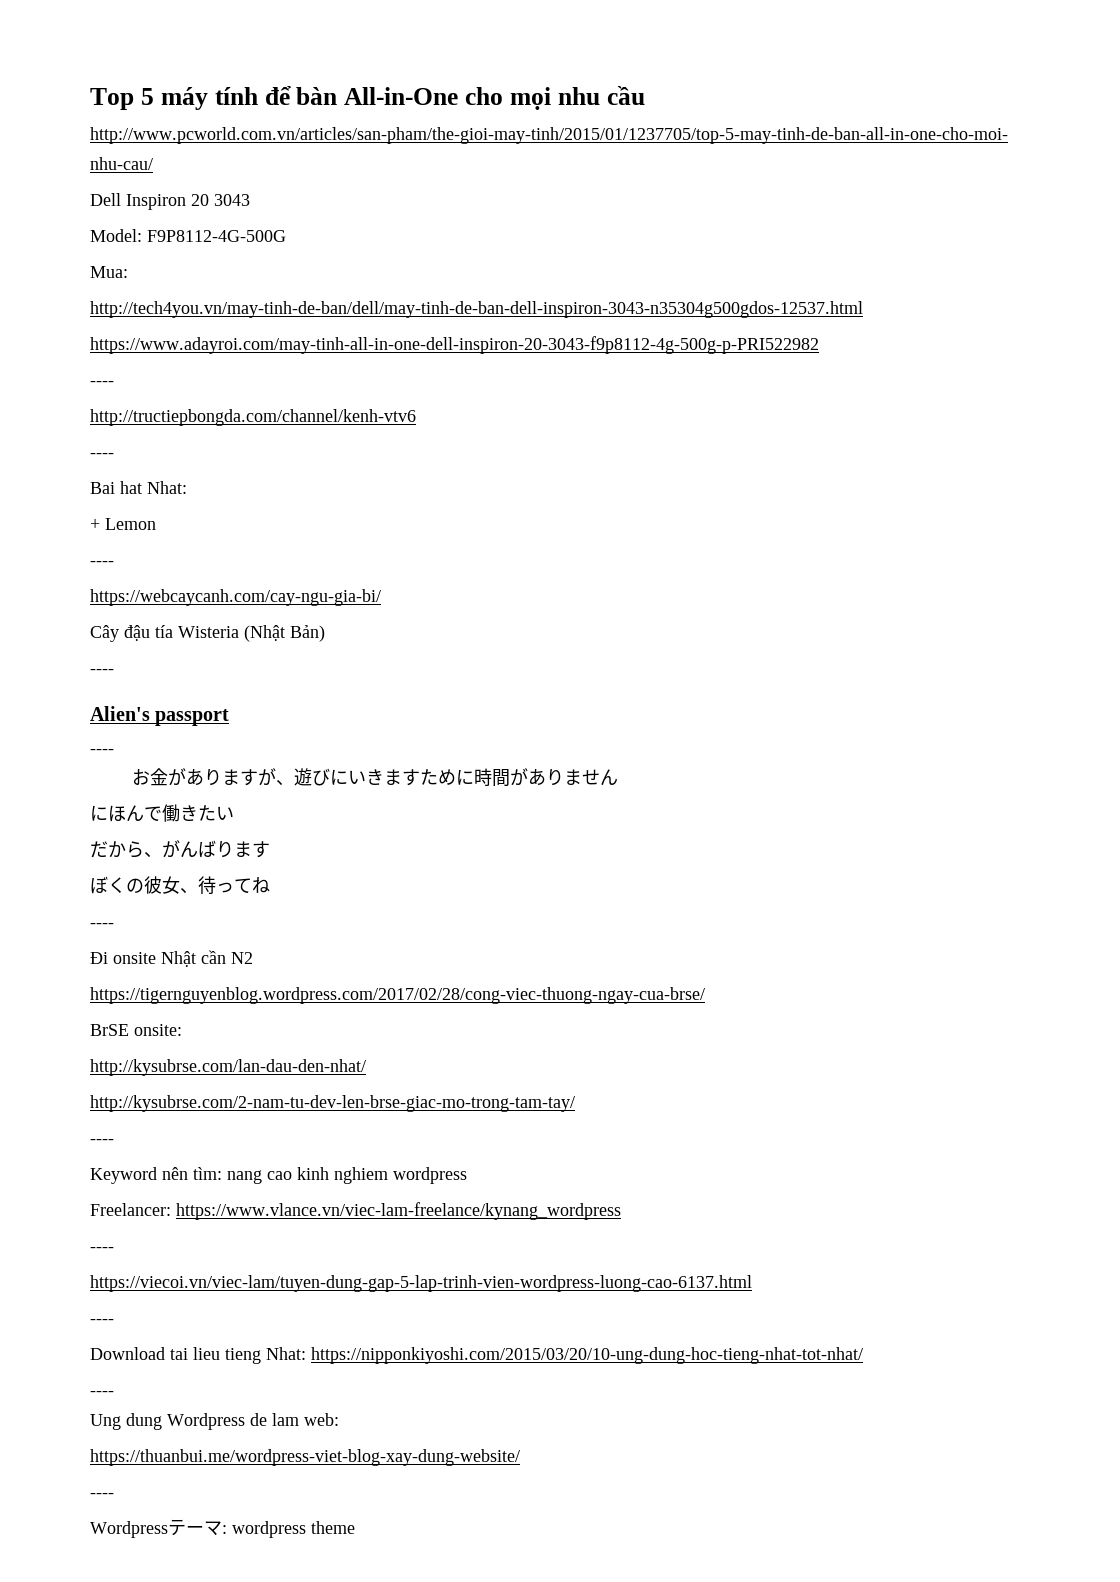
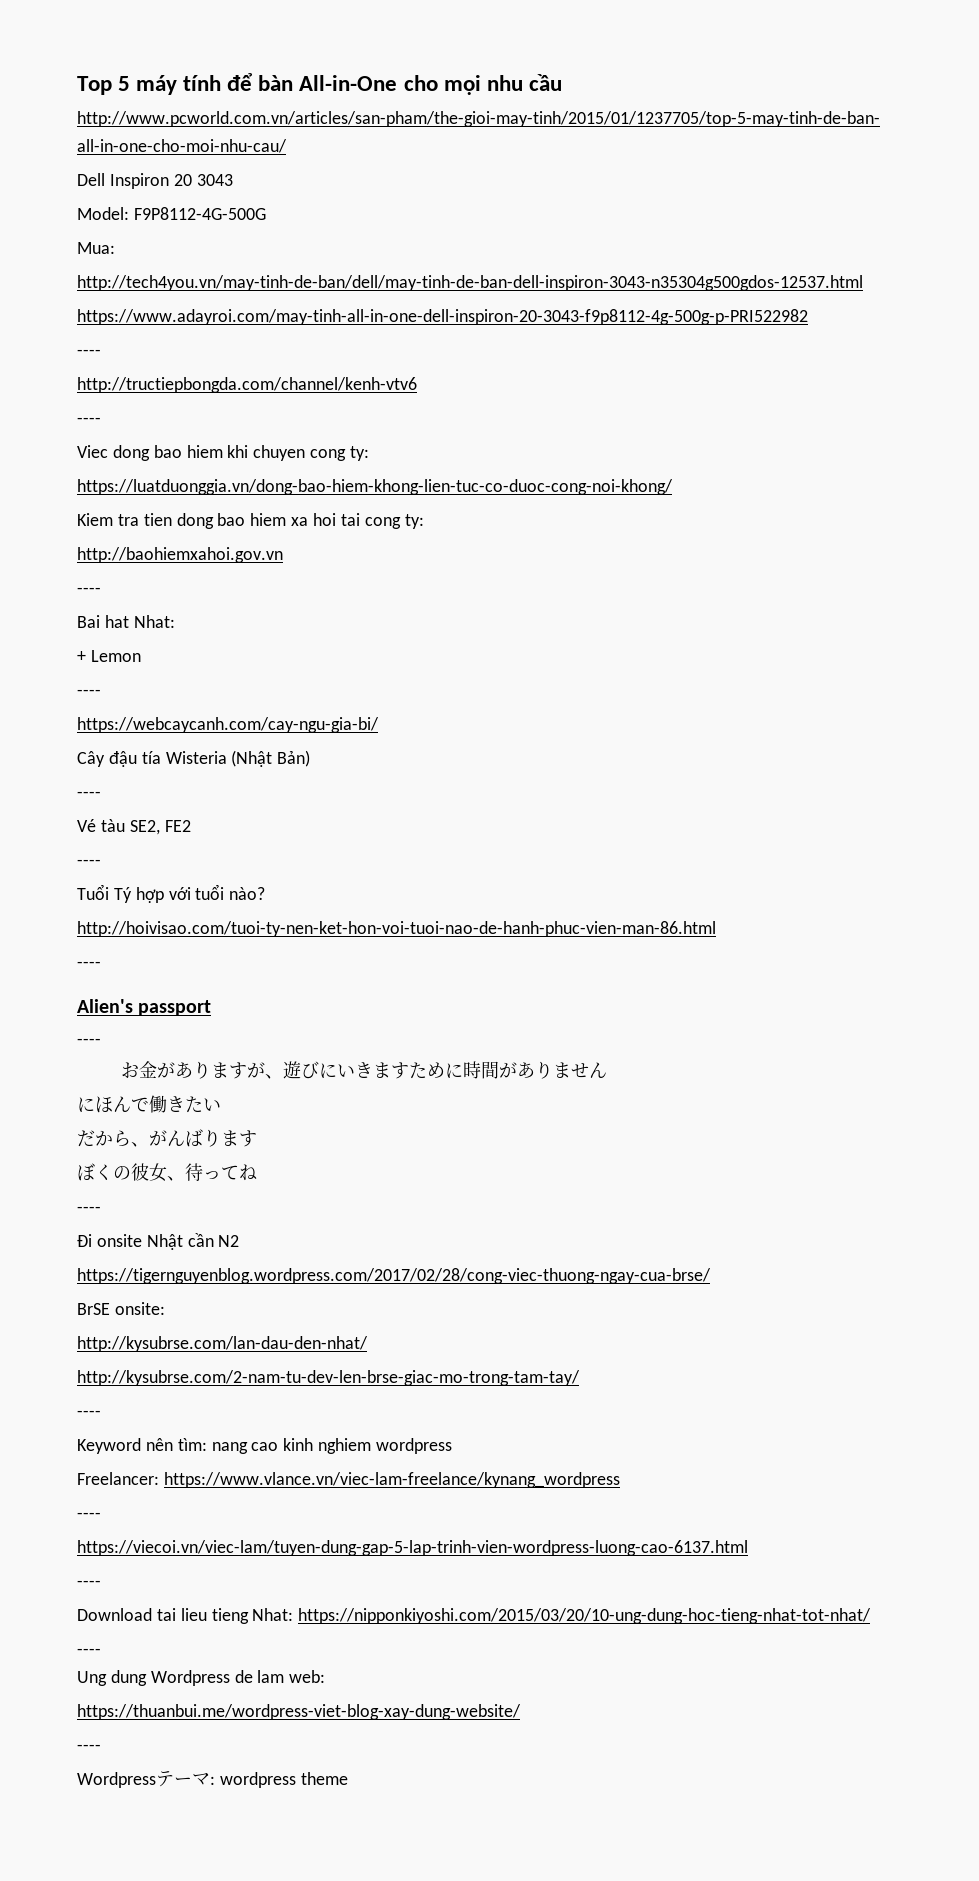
+ Viec dong bao hiem khi chuyen cong ty:
+ https://luatduonggia.vn/dong-bao-hiem-khong-lien-tuc-co-duoc-cong-noi-khong/
+ Kiem tra tien dong bao hiem xa hoi tai cong ty:
+ http://baohiemxahoi.gov.vn
+ ----
+ Vé tàu SE2, FE2
+ ----
+ Tuổi Tý hợp với tuổi nào?
+ http://hoivisao.com/tuoi-ty-nen-ket-hon-voi-tuoi-nao-de-hanh-phuc-vien-man-86.html
+ ----

